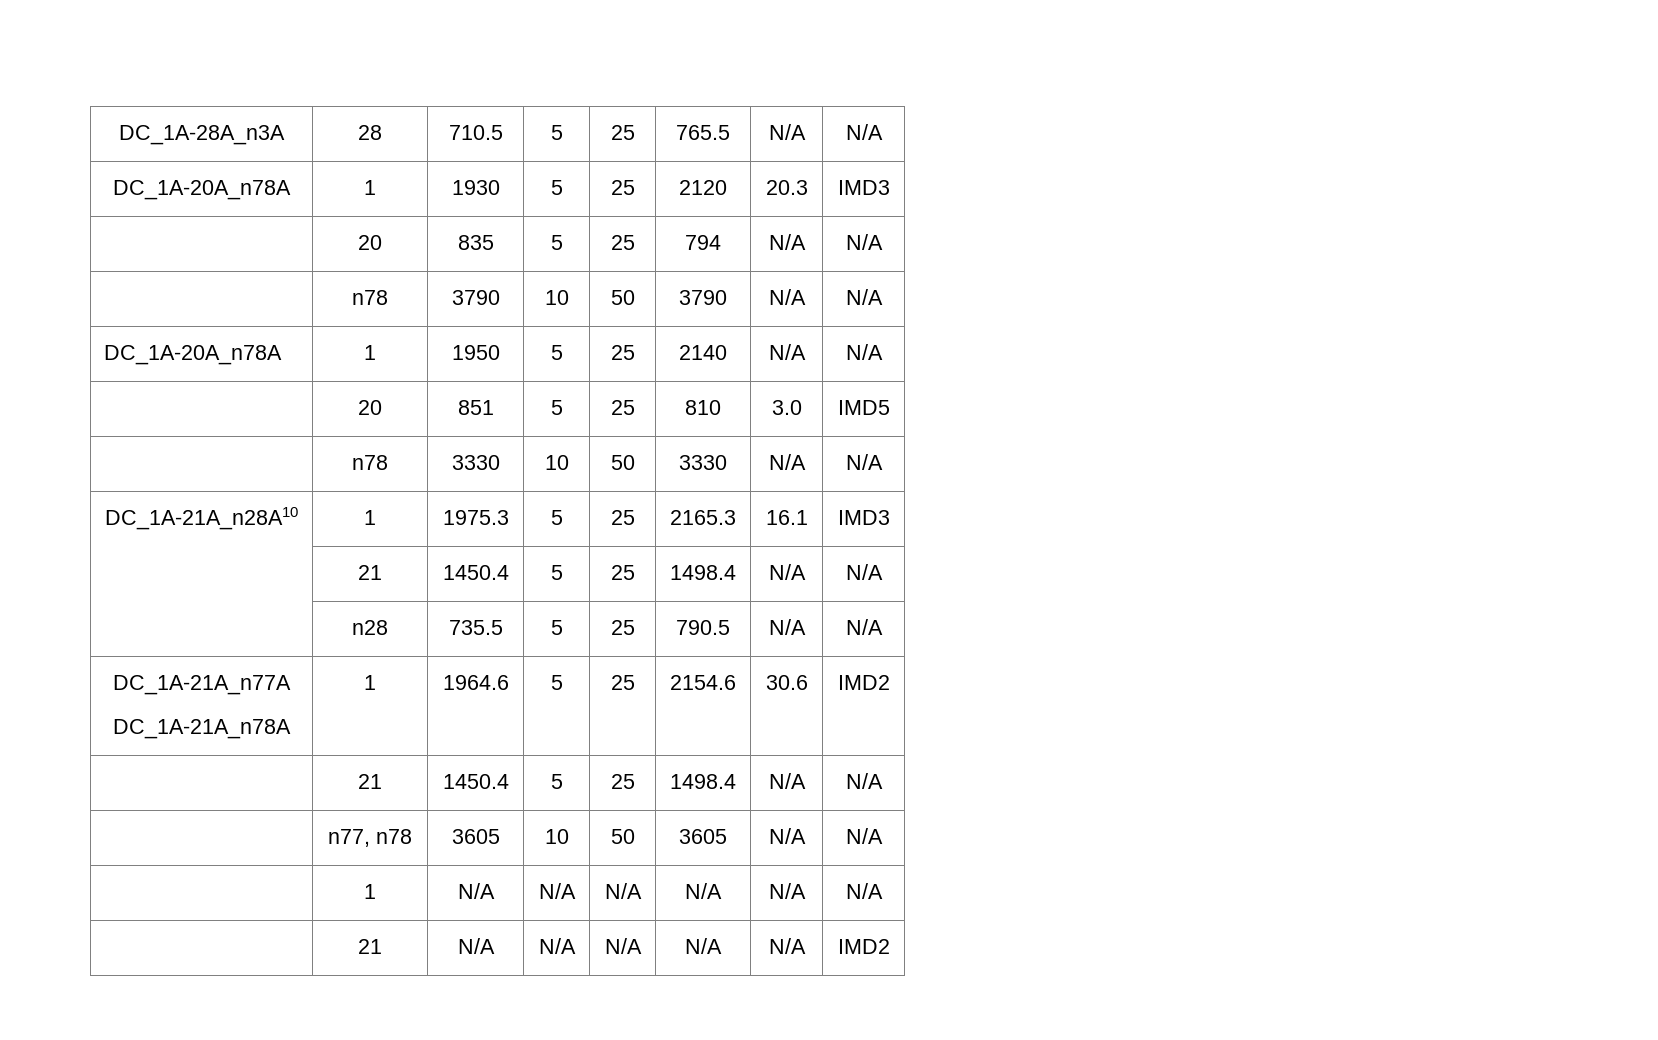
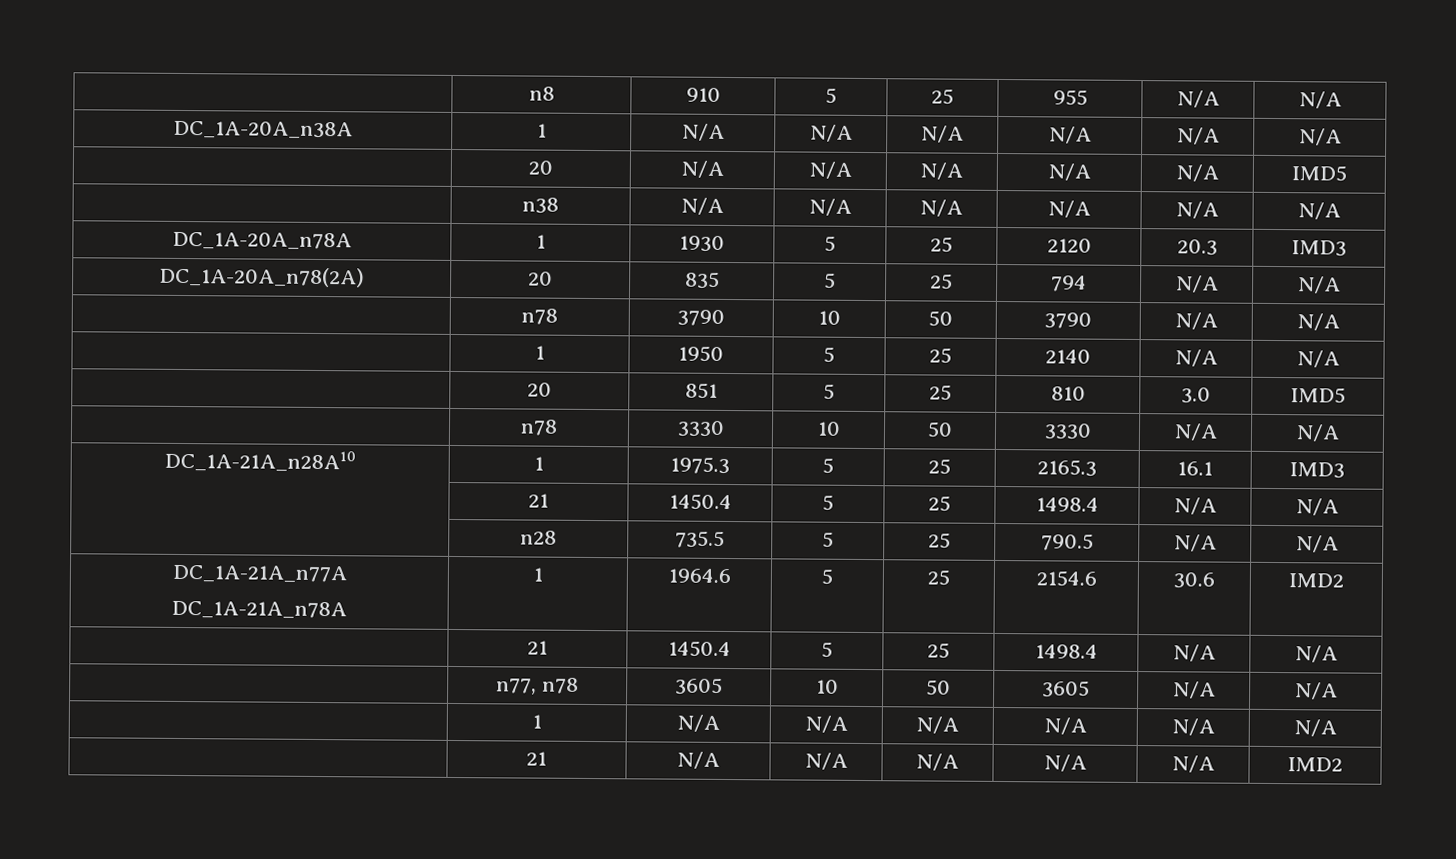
- DC_1A-28A_n3A | 28 | 710.5 | 5 | 25 | 765.5 | N/A | N/A
+ | n8 | 910 | 5 | 25 | 955 | N/A | N/A
+ DC_1A-20A_n38A | 1 | N/A | N/A | N/A | N/A | N/A | N/A
+ | 20 | N/A | N/A | N/A | N/A | N/A | IMD5
+ | n38 | N/A | N/A | N/A | N/A | N/A | N/A
- | 20 | 835 | 5 | 25 | 794 | N/A | N/A
+ DC_1A-20A_n78(2A) | 20 | 835 | 5 | 25 | 794 | N/A | N/A
- DC_1A-20A_n78A | 1 | 1950 | 5 | 25 | 2140 | N/A | N/A
+ | 1 | 1950 | 5 | 25 | 2140 | N/A | N/A

